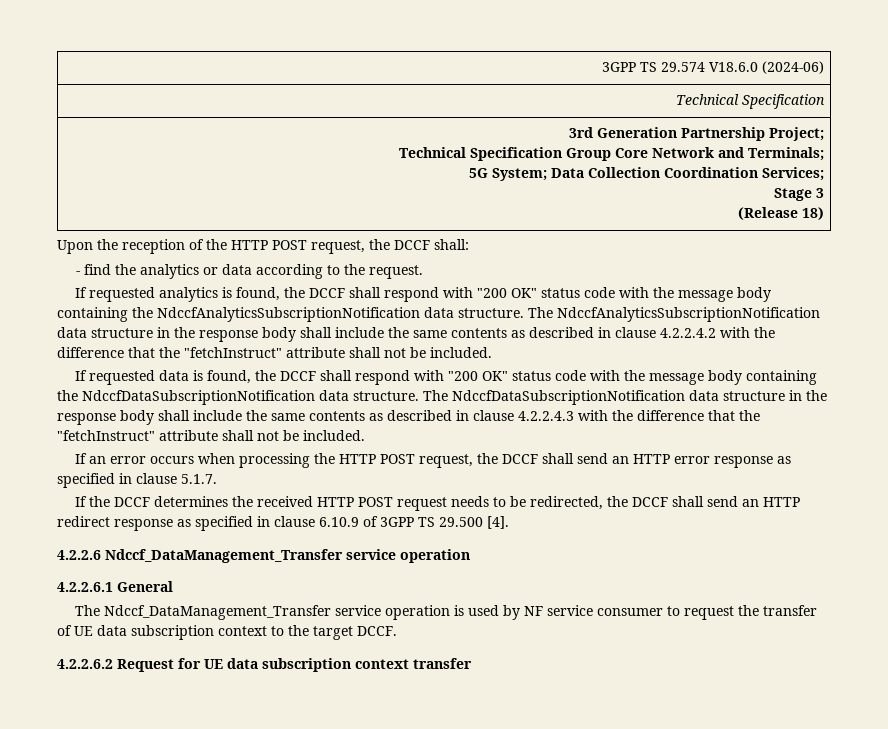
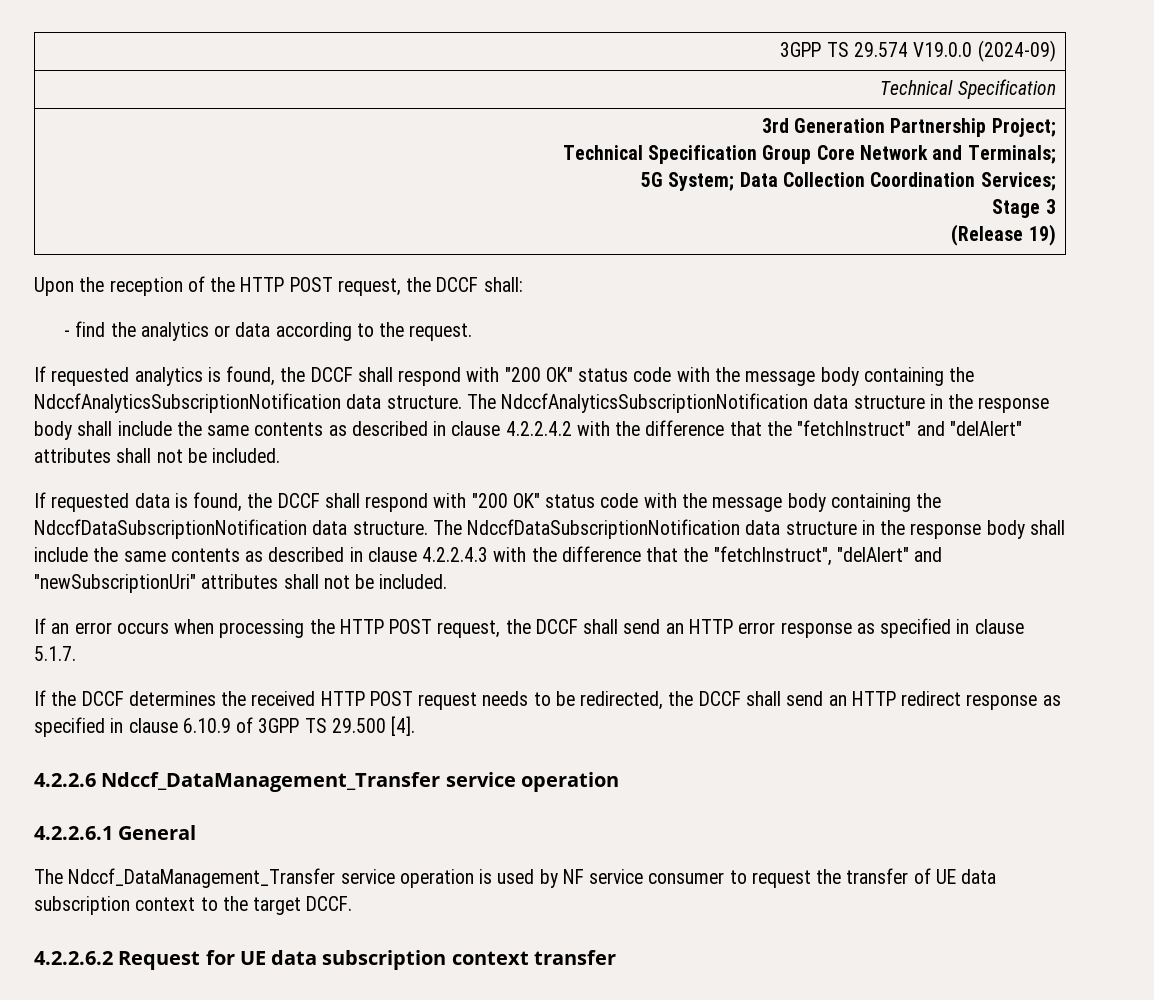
- 3GPP TS 29.574 V18.6.0 (2024-06)
+ 3GPP TS 29.574 V19.0.0 (2024-09)
  3rd Generation Partnership Project;
  Technical Specification Group Core Network and Terminals;
  5G System; Data Collection Coordination Services;
  Stage 3
- (Release 18)
+ (Release 19)
- The NdccfAnalyticsSubscriptionNotification data structure in the response body shall include the same contents as described in clause 4.2.2.4.2 with the difference that the "fetchInstruct" attribute shall not be included.
+ The NdccfAnalyticsSubscriptionNotification data structure in the response body shall include the same contents as described in clause 4.2.2.4.2 with the difference that the "fetchInstruct" and "delAlert" attributes shall not be included.
- The NdccfDataSubscriptionNotification data structure in the response body shall include the same contents as described in clause 4.2.2.4.3 with the difference that the "fetchInstruct" attribute shall not be included.
+ The NdccfDataSubscriptionNotification data structure in the response body shall include the same contents as described in clause 4.2.2.4.3 with the difference that the "fetchInstruct", "delAlert" and "newSubscriptionUri" attributes shall not be included.

